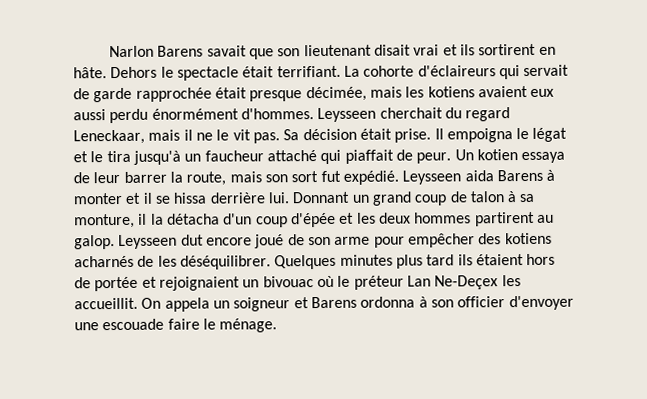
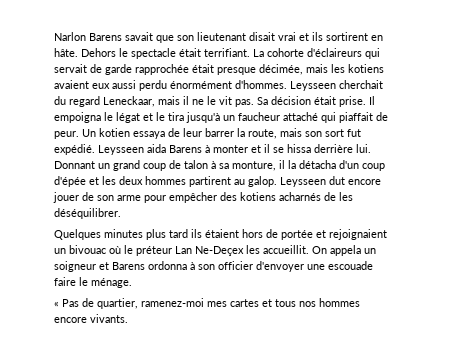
- Leysseen dut encore joué de son arme pour empêcher des kotiens acharnés de les déséquilibrer. Quelques minutes plus tard ils étaient hors de portée et rejoignaient un bivouac où le préteur Lan Ne-Deçex les accueillit.
+ Leysseen dut encore jouer de son arme pour empêcher des kotiens acharnés de les déséquilibrer.
+ Quelques minutes plus tard ils étaient hors de portée et rejoignaient un bivouac où le préteur Lan Ne-Deçex les accueillit.
+ « Pas de quartier, ramenez-moi mes cartes et tous nos hommes encore vivants.

